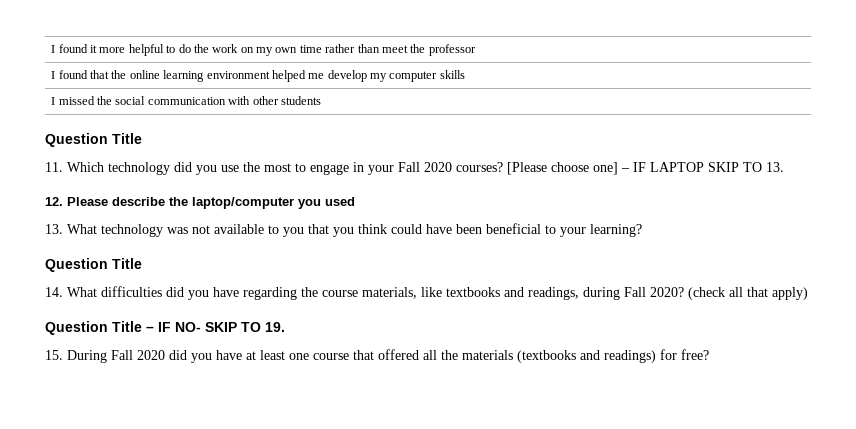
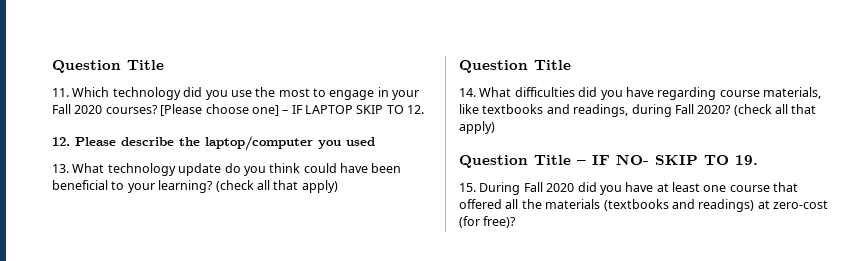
- I found it more helpful to do the work on my own time rather than meet the professor
- I found that the online learning environment helped me develop my computer skills
- I missed the social communication with other students
- [Please choose one] – IF LAPTOP SKIP TO 13.
+ [Please choose one] – IF LAPTOP SKIP TO 12.
- 13. What technology was not available to you that you think could have been beneficial to your learning?
+ 13. What technology update do you think could have been beneficial to your learning? (check all that apply)
- 14. What difficulties did you have regarding the course materials, like textbooks and readings, during Fall 2020?
+ 14. What difficulties did you have regarding course materials, like textbooks and readings, during Fall 2020?
- 15. During Fall 2020 did you have at least one course that offered all the materials (textbooks and readings) for free?
+ 15. During Fall 2020 did you have at least one course that offered all the materials (textbooks and readings) at zero-cost (for free)?

